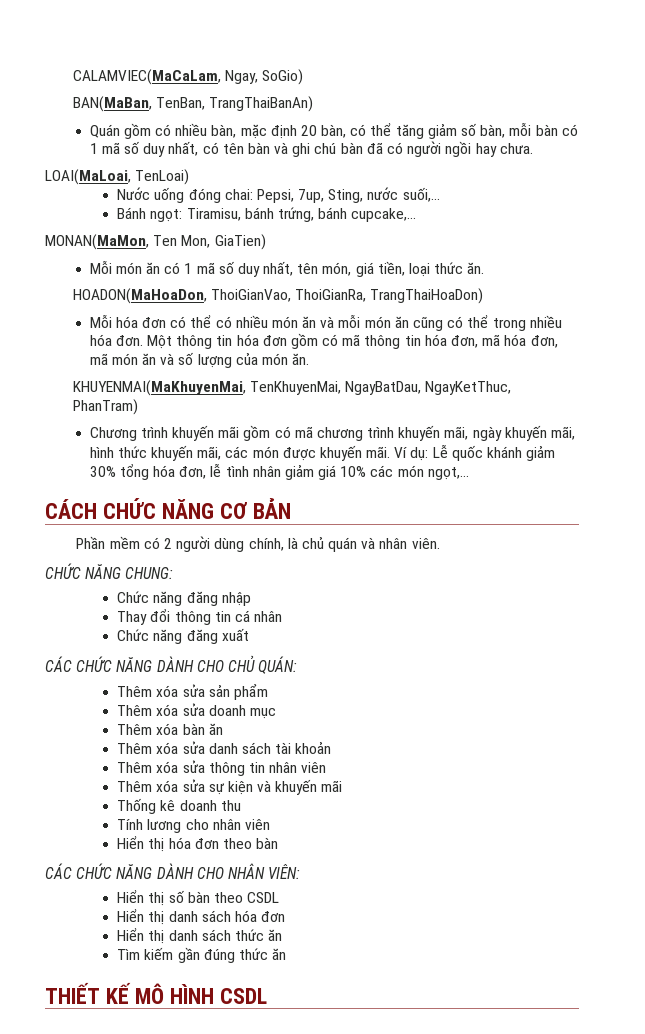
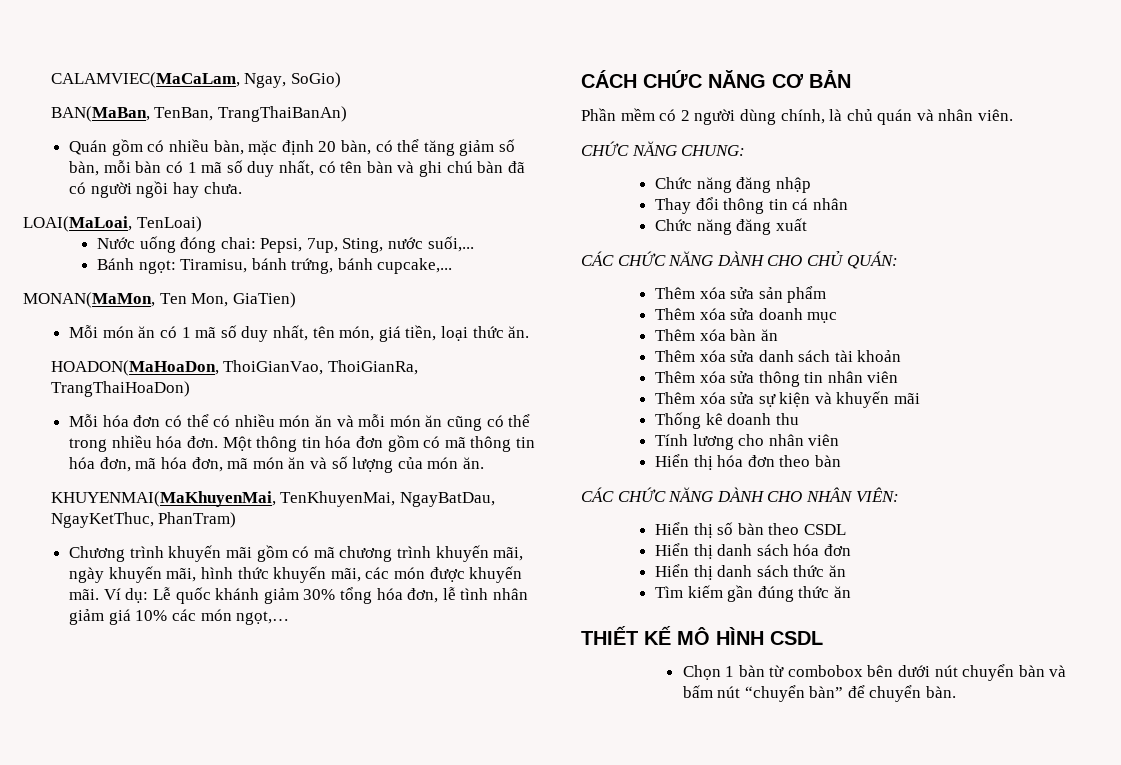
+ Chọn 1 bàn từ combobox bên dưới nút chuyển bàn và bấm nút “chuyển bàn” để chuyển bàn.

